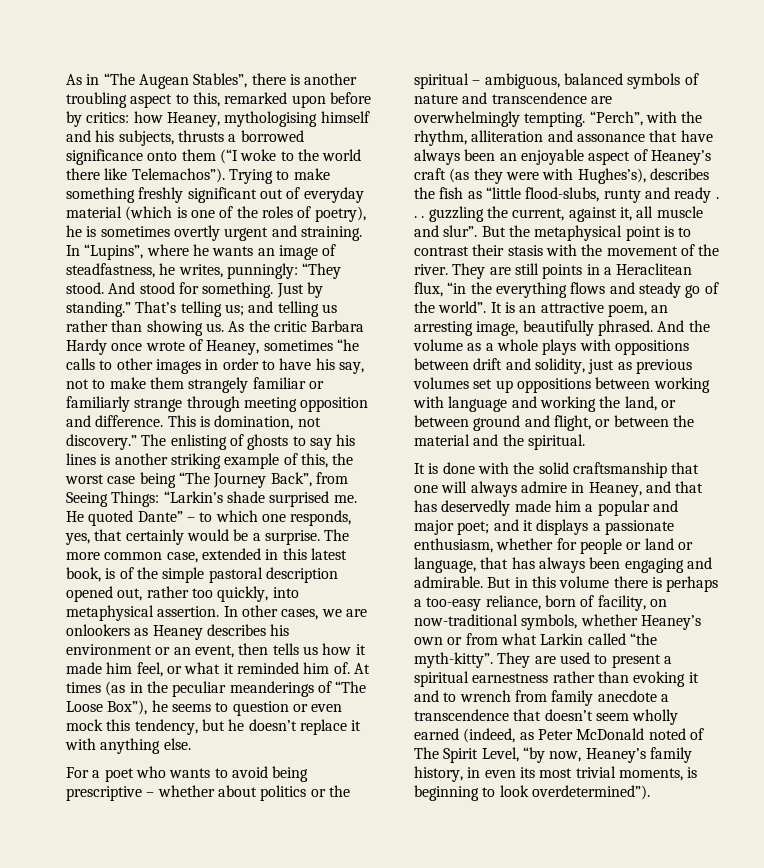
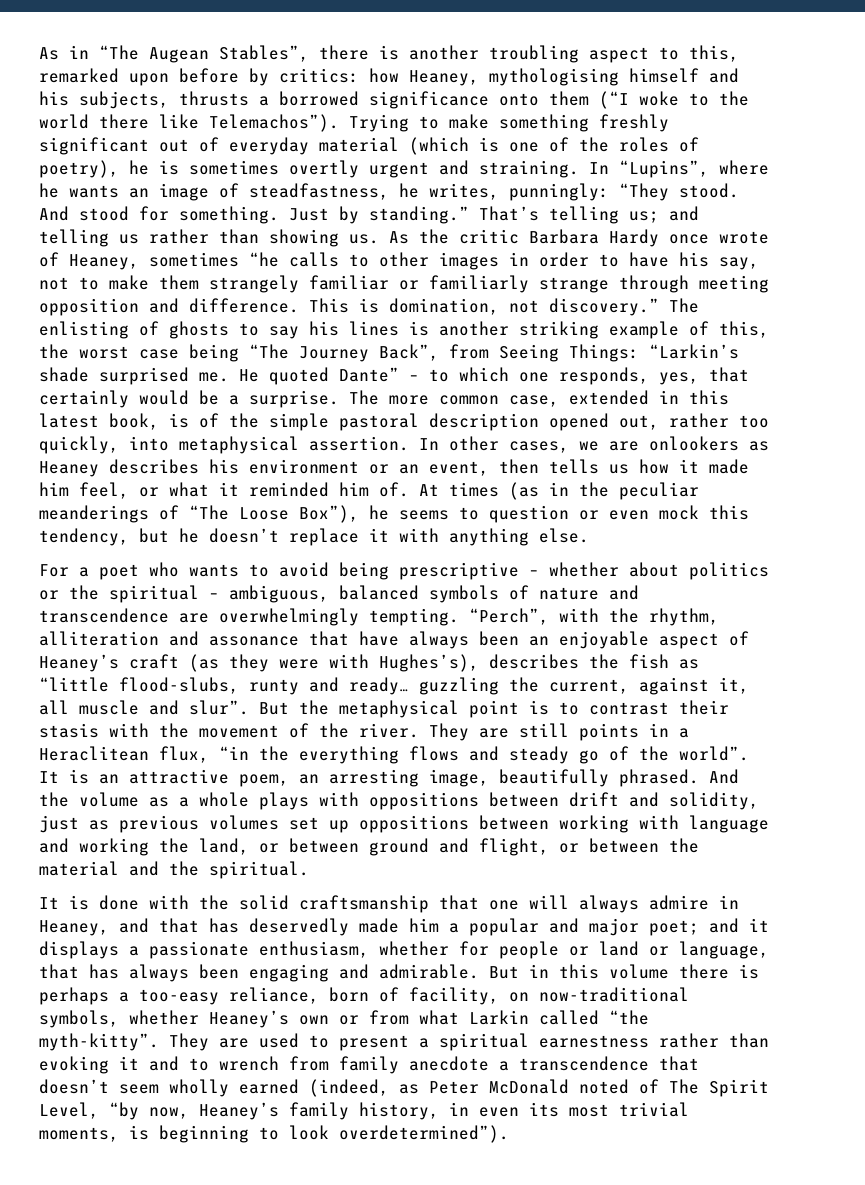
- “Perch”, with the rhythm, alliteration and assonance that have always been an enjoyable aspect of Heaney’s craft (as they were with Hughes’s), describes the fish as “little flood-slubs, runty and ready . . . guzzling the current, against it, all muscle and slur”.
+ “Perch”, with the rhythm, alliteration and assonance that have always been an enjoyable aspect of Heaney’s craft (as they were with Hughes’s), describes the fish as “little flood-slubs, runty and ready… guzzling the current, against it, all muscle and slur”.

